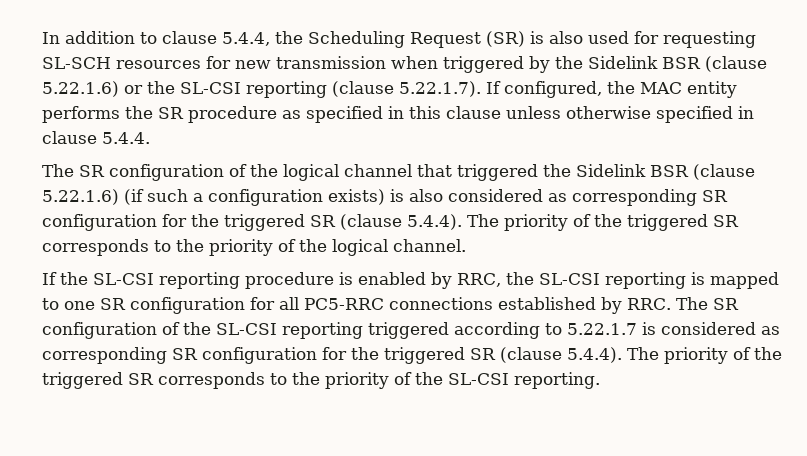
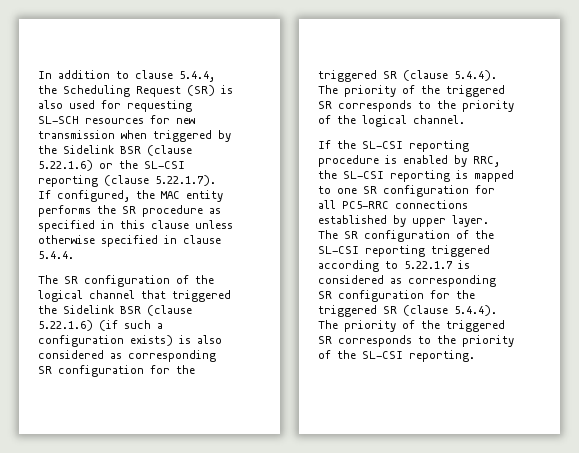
- If the SL-CSI reporting procedure is enabled by RRC, the SL-CSI reporting is mapped to one SR configuration for all PC5-RRC connections established by RRC. The SR configuration of the SL-CSI reporting triggered according to 5.22.1.7 is considered as corresponding SR configuration for the triggered SR (clause 5.4.4). The priority of the triggered SR corresponds to the priority of the SL-CSI reporting.
+ If the SL-CSI reporting procedure is enabled by RRC, the SL-CSI reporting is mapped to one SR configuration for all PC5-RRC connections established by upper layer. The SR configuration of the SL-CSI reporting triggered according to 5.22.1.7 is considered as corresponding SR configuration for the triggered SR (clause 5.4.4). The priority of the triggered SR corresponds to the priority of the SL-CSI reporting.

